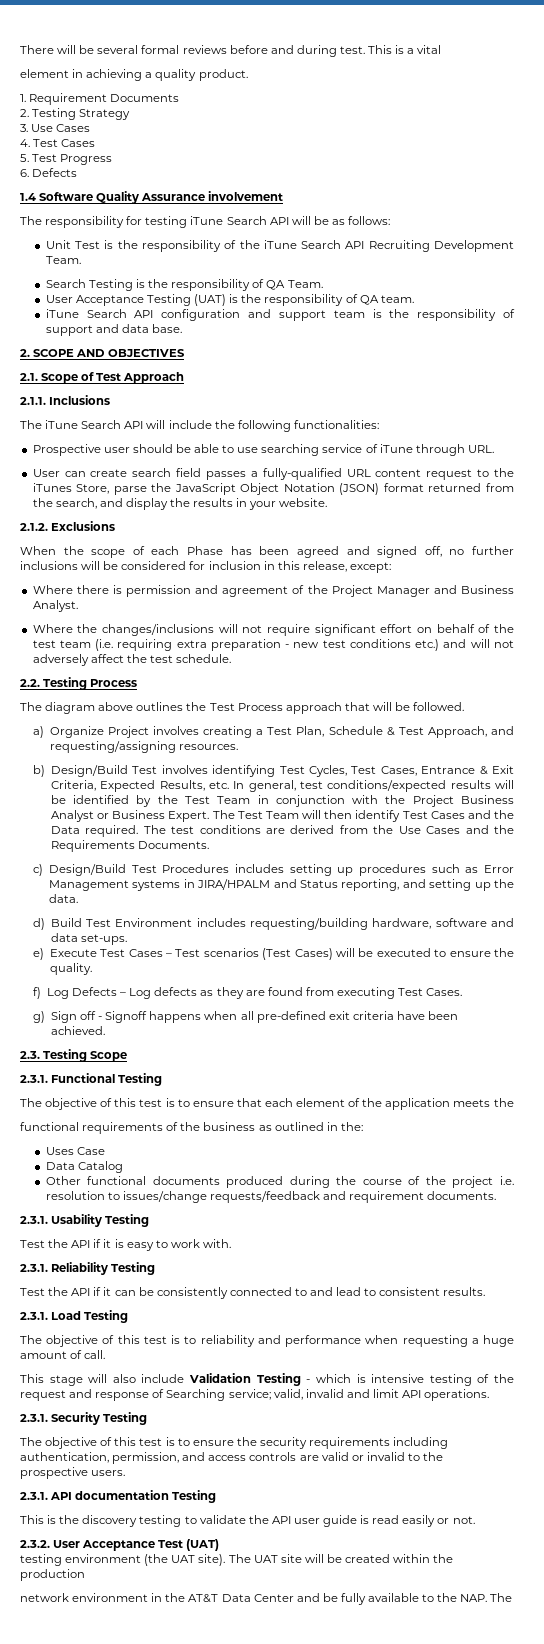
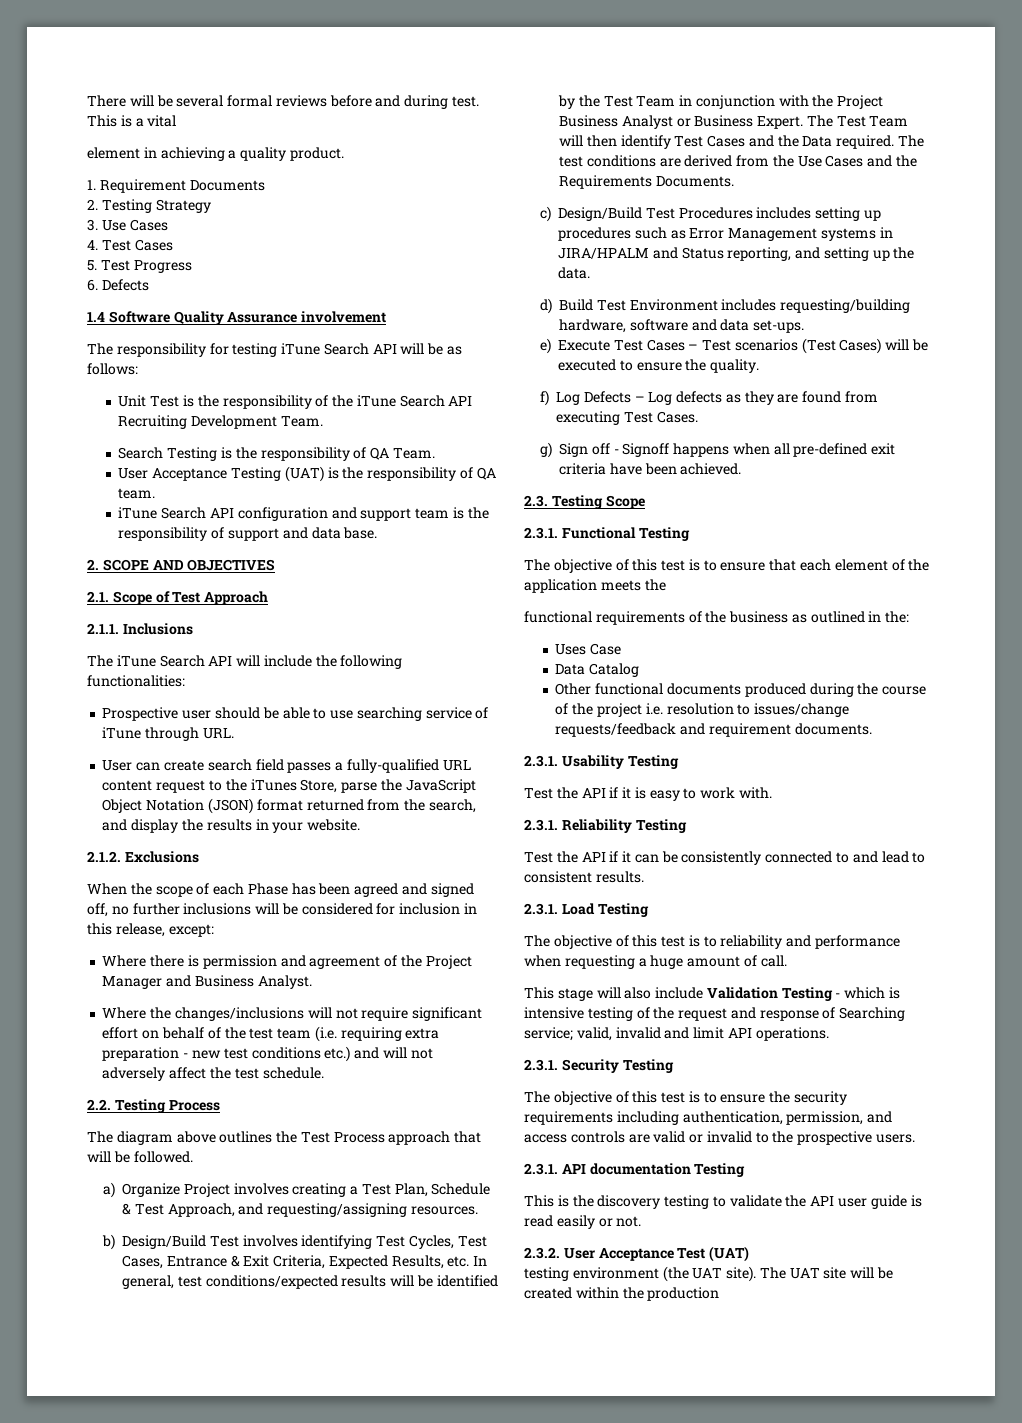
- network environment in the AT&T Data Center and be fully available to the NAP. The

